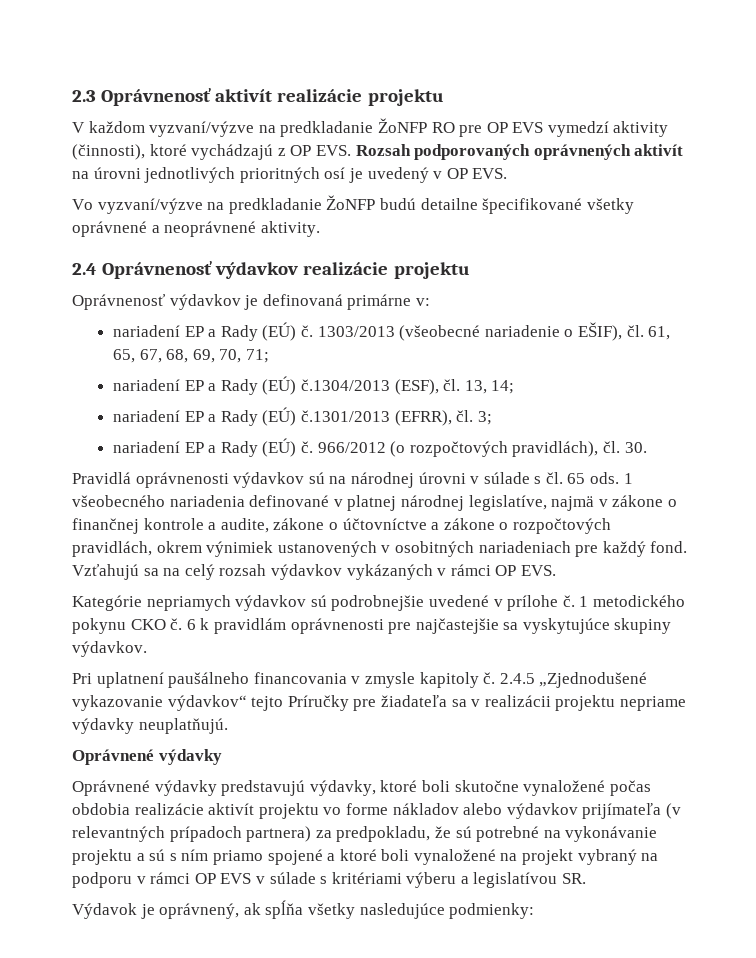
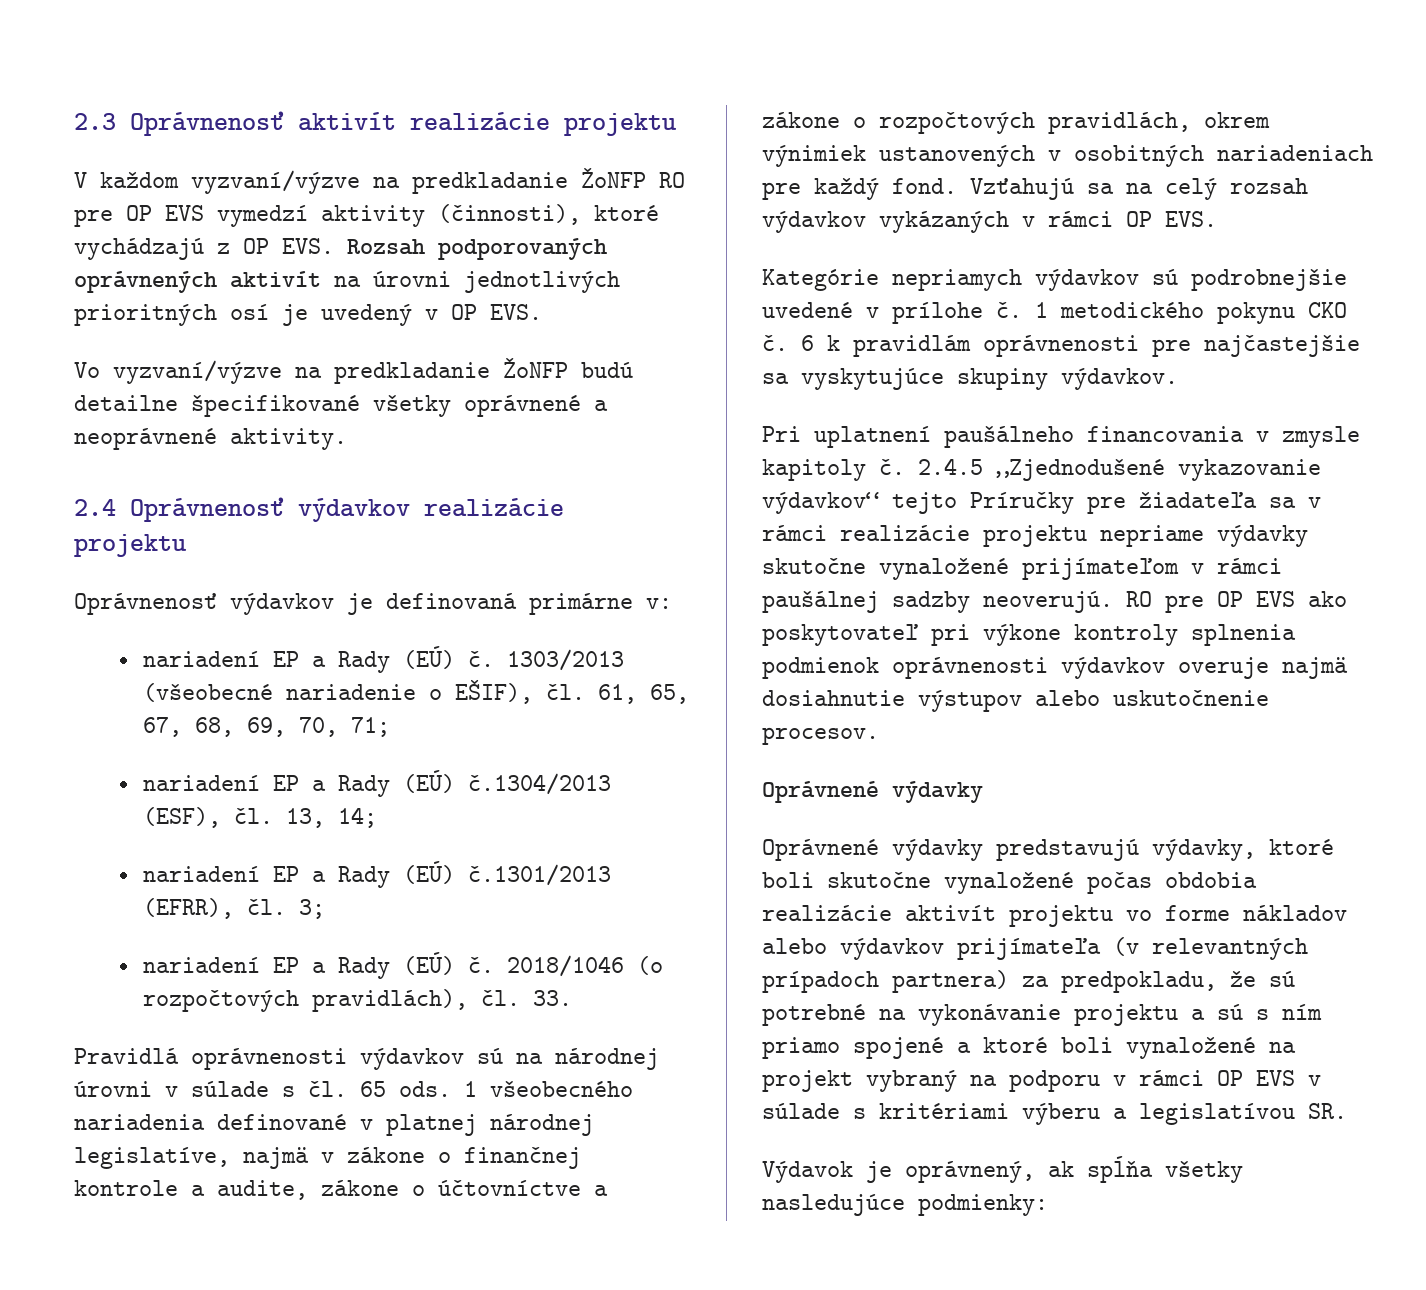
- 966/2012 (o rozpočtových pravidlách), čl. 30.
+ 2018/1046 (o rozpočtových pravidlách), čl. 33.
- 2.4.5 „Zjednodušené vykazovanie výdavkov“ tejto Príručky pre žiadateľa sa v realizácii projektu nepriame výdavky neuplatňujú.
+ 2.4.5 „Zjednodušené vykazovanie výdavkov“ tejto Príručky pre žiadateľa sa v rámci realizácie projektu nepriame výdavky skutočne vynaložené prijímateľom v rámci paušálnej sadzby neoverujú. RO pre OP EVS ako poskytovateľ pri výkone kontroly splnenia podmienok oprávnenosti výdavkov overuje najmä dosiahnutie výstupov alebo uskutočnenie procesov.

